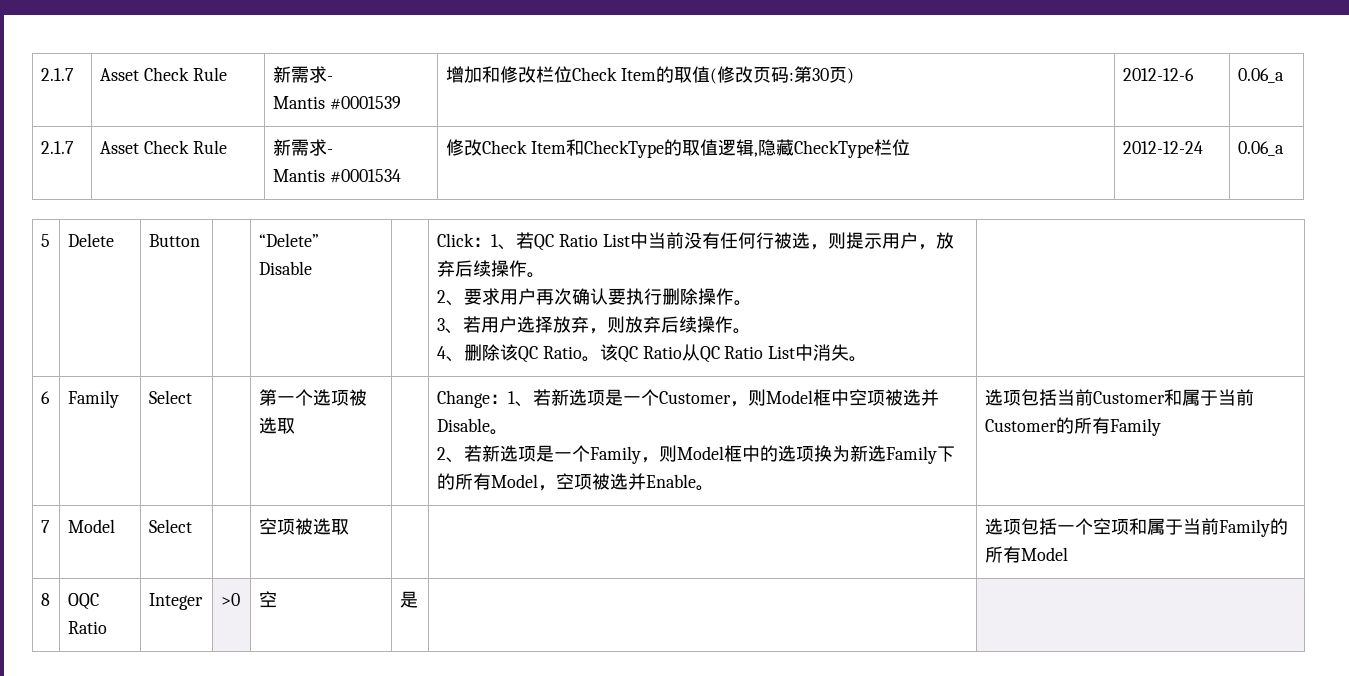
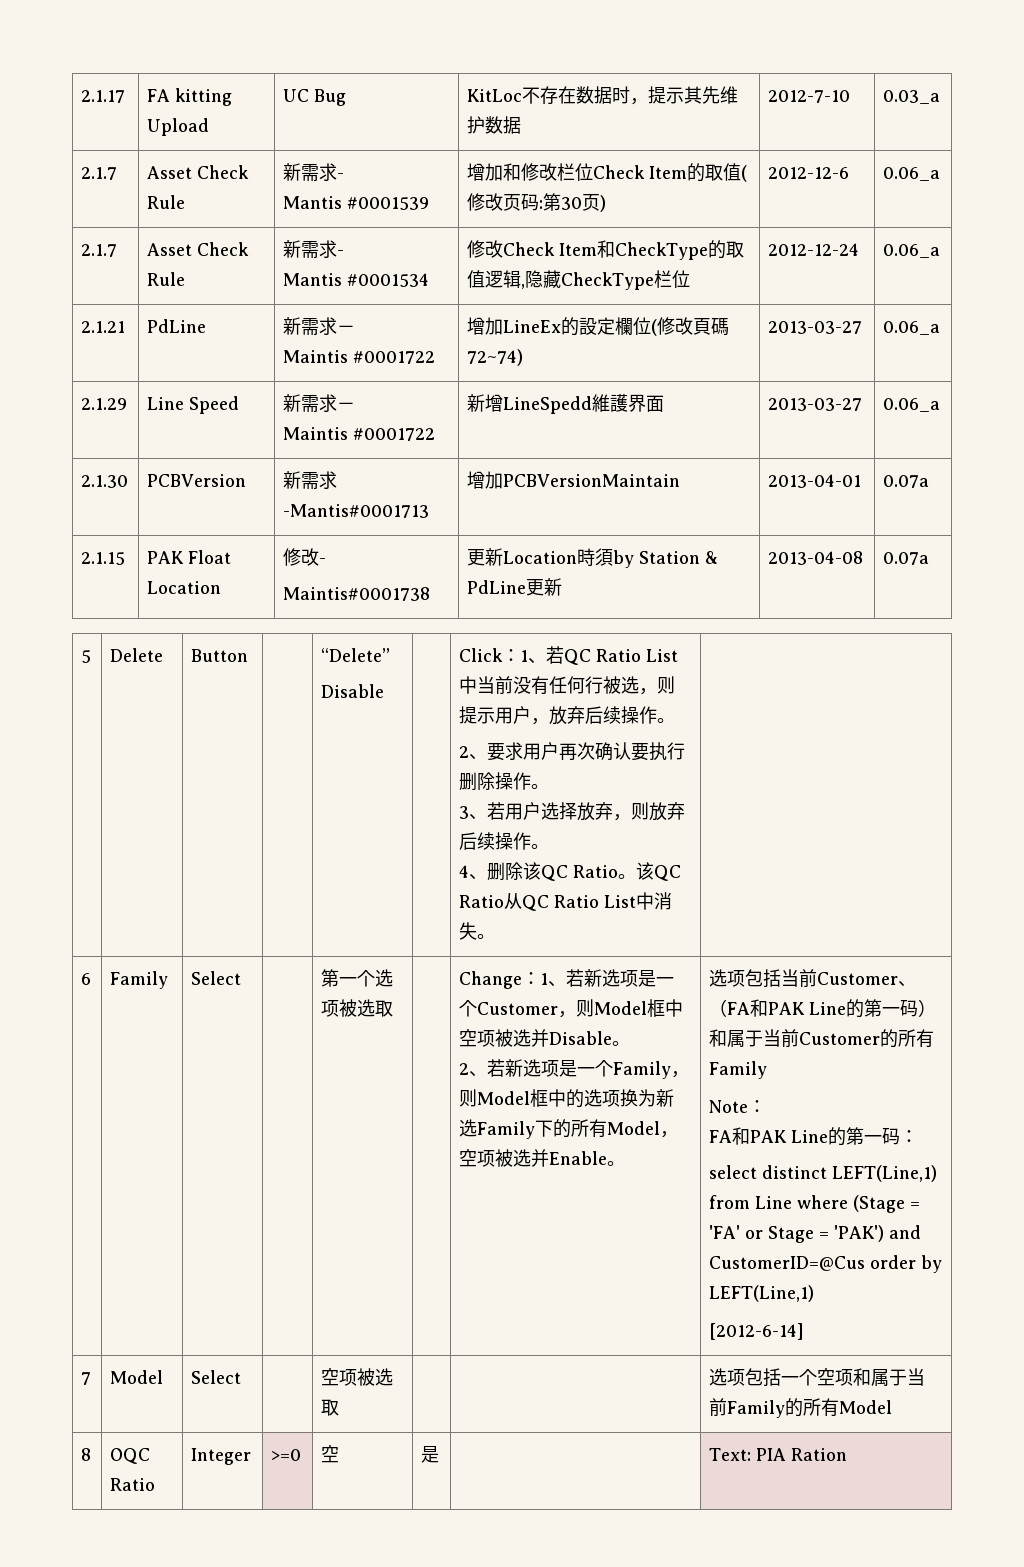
+ 2.1.17 | FA kitting Upload | UC Bug | KitLoc不存在数据时，提示其先维护数据 | 2012-7-10 | 0.03_a
+ 2.1.21 | PdLine | 新需求－
+ Maintis #0001722 | 增加LineEx的設定欄位(修改頁碼72~74) | 2013-03-27 | 0.06_a
+ 2.1.29 | Line Speed | 新需求－
+ Maintis #0001722 | 新增LineSpedd維護界面 | 2013-03-27 | 0.06_a
+ 2.1.30 | PCBVersion | 新需求-Mantis#0001713 | 增加PCBVersionMaintain | 2013-04-01 | 0.07a
+ 2.1.15 | PAK Float Location | 修改-
+ Maintis#0001738 | 更新Location時須by Station & PdLine更新 | 2013-04-08 | 0.07a
- 选项包括当前Customer和属于当前Customer的所有Family
+ 选项包括当前Customer、（FA和PAK Line的第一码）和属于当前Customer的所有Family
+ Note：
+ FA和PAK Line的第一码：
+ select distinct LEFT(Line,1) from Line where (Stage = 'FA' or Stage = 'PAK') and CustomerID=@Cus order by LEFT(Line,1)
+ [2012-6-14]
- 8 | OQC Ratio | Integer | >0 | 空 | 是 | |
+ 8 | OQC Ratio | Integer | >=0 | 空 | 是 | | Text: PIA Ration

